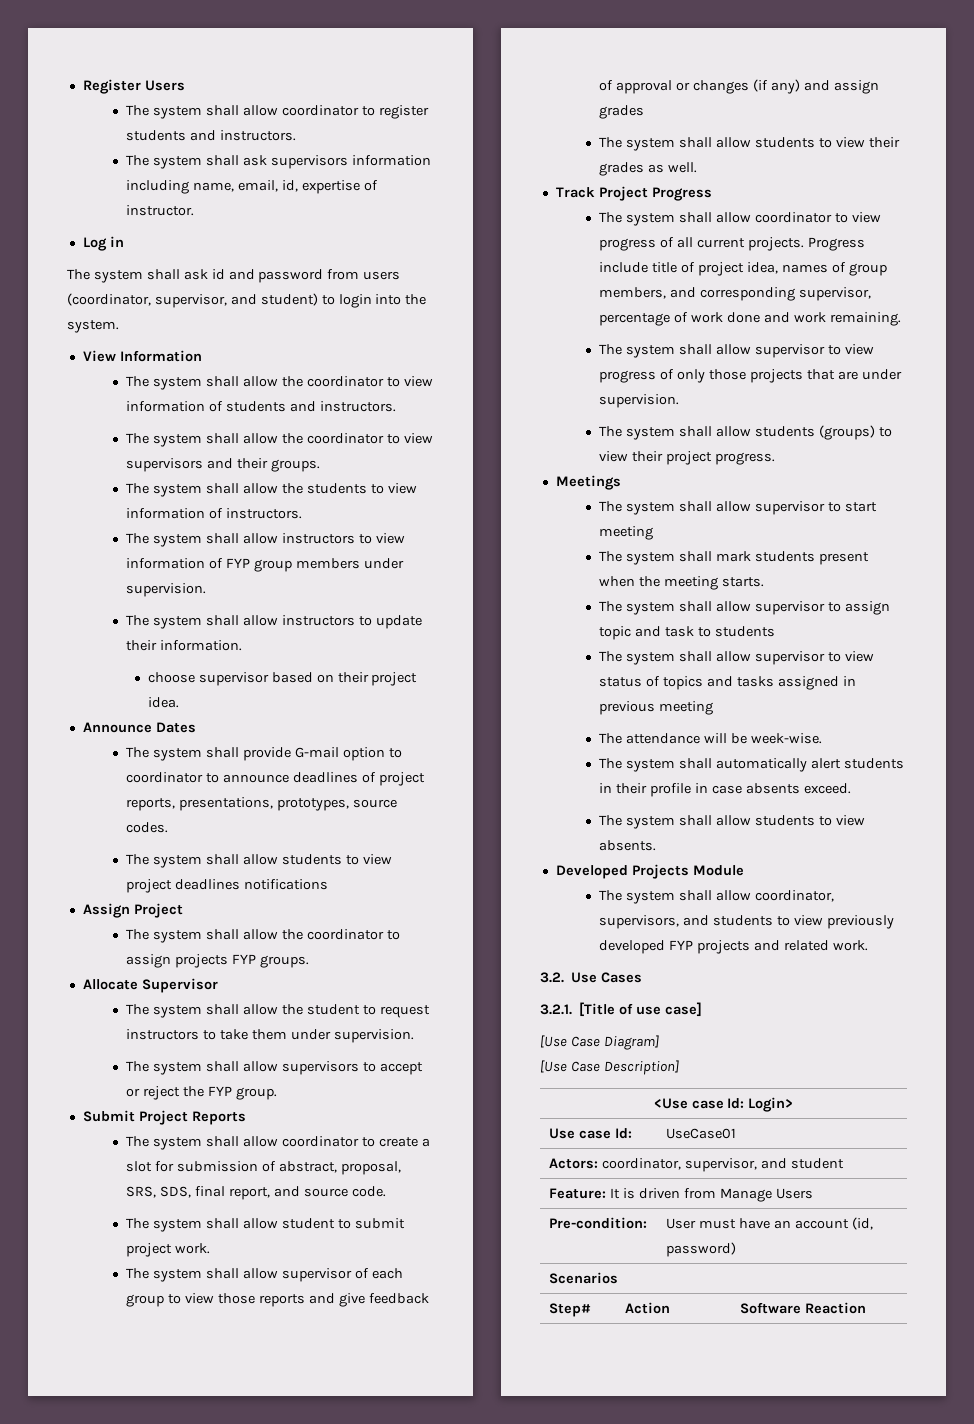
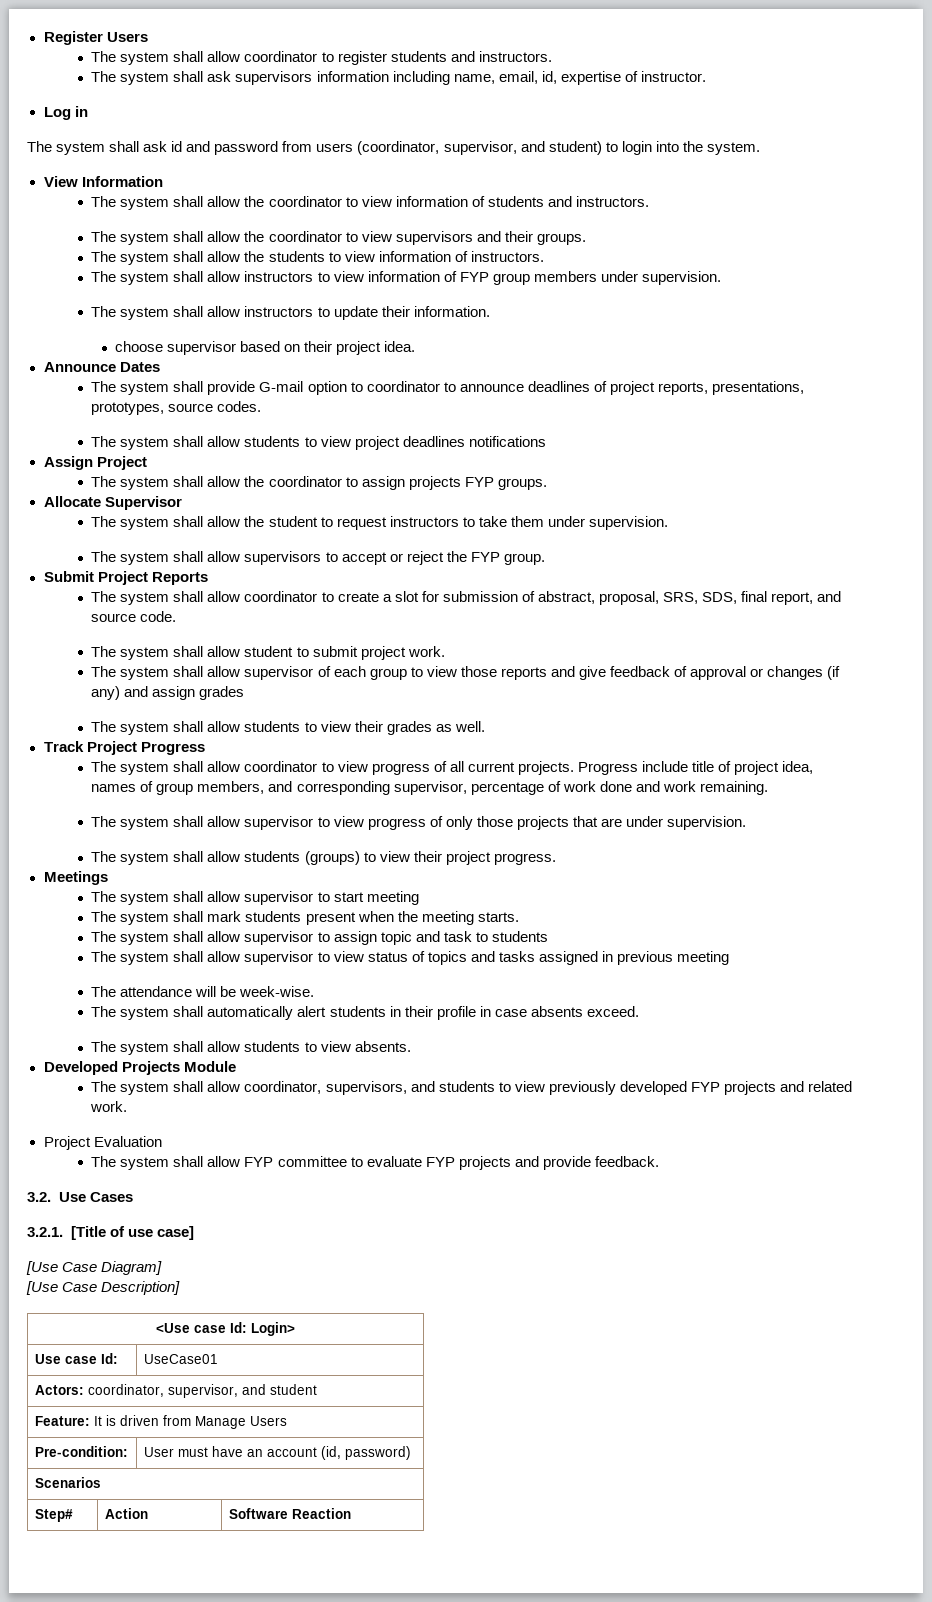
+ Project Evaluation
+ The system shall allow FYP committee to evaluate FYP projects and provide feedback.

